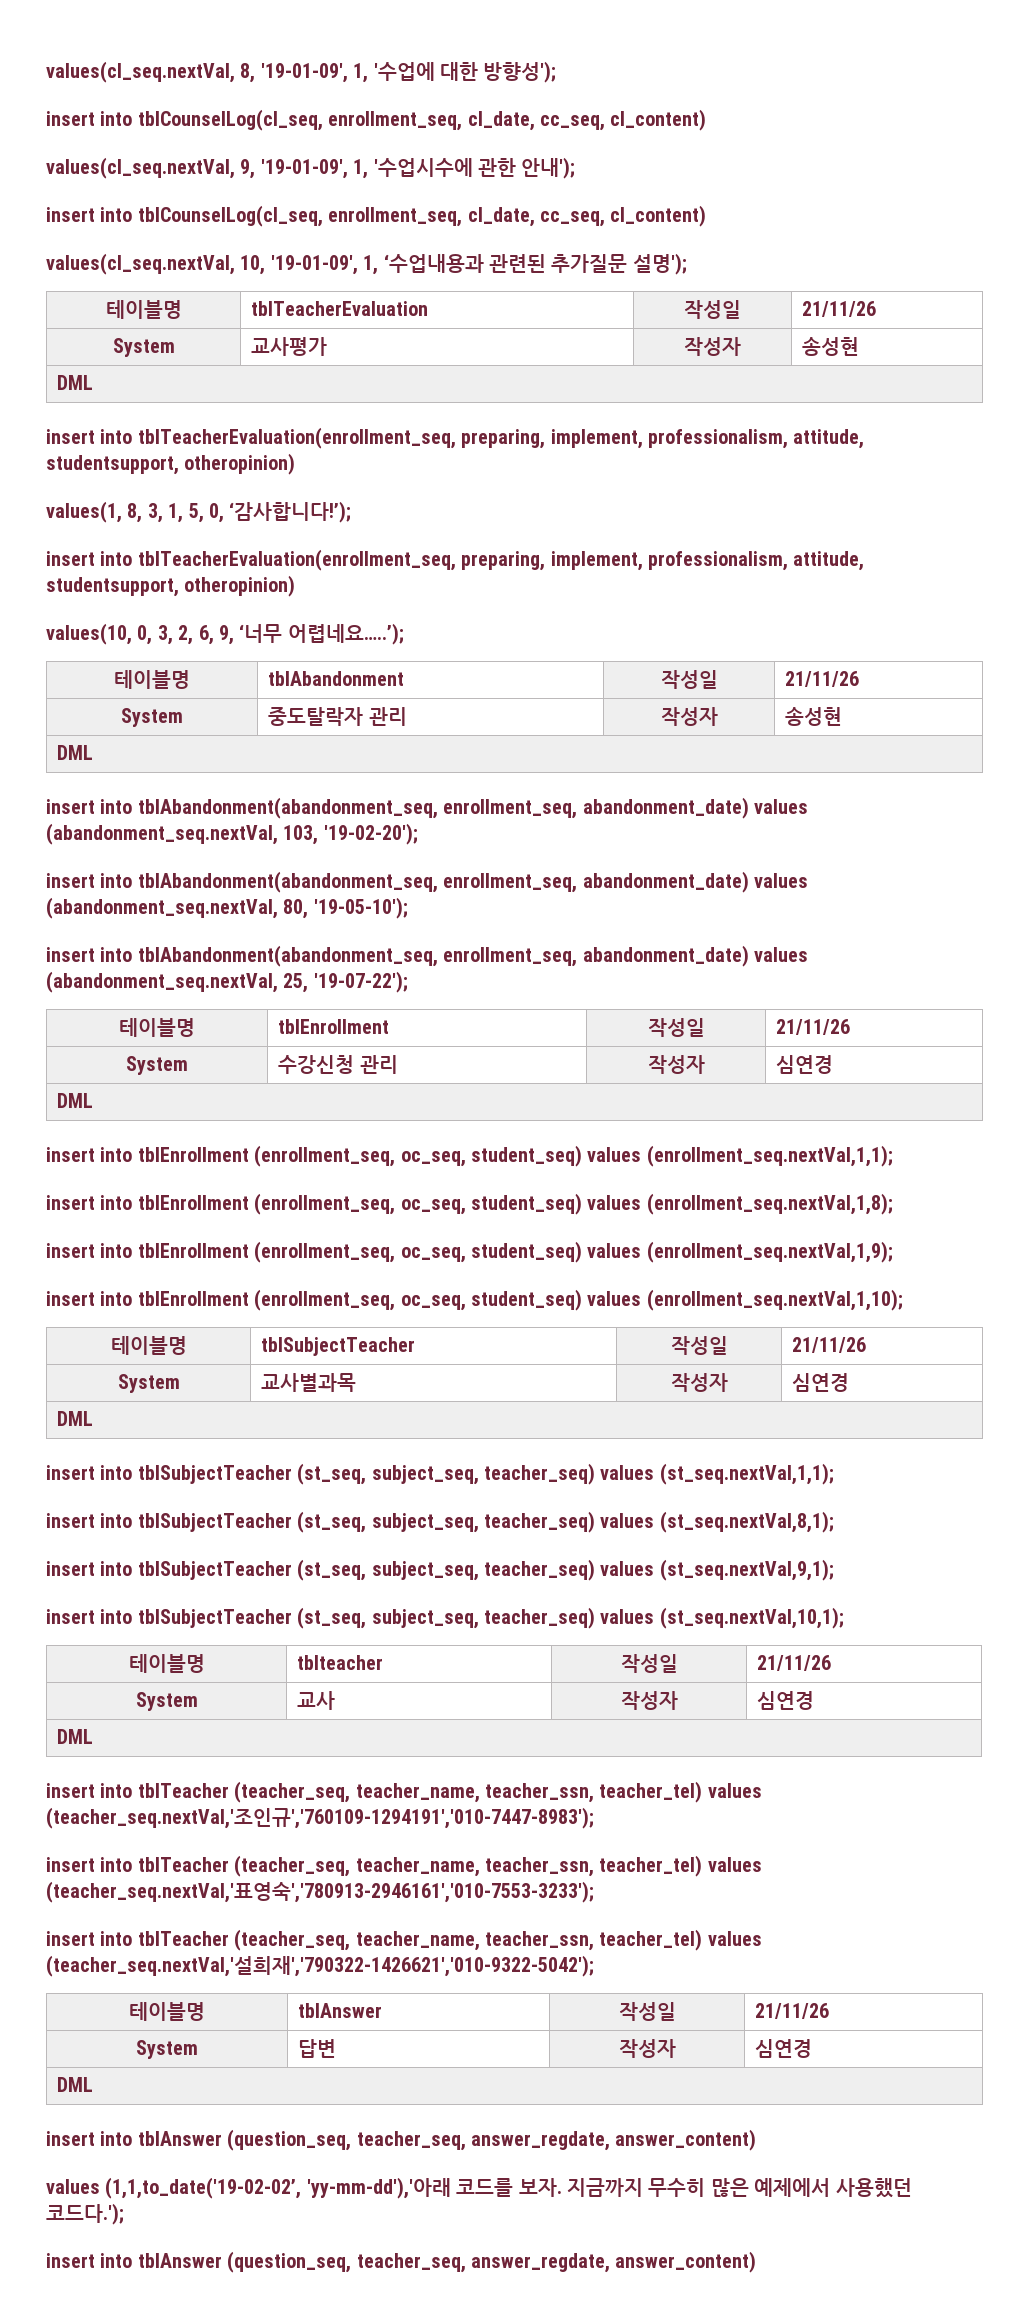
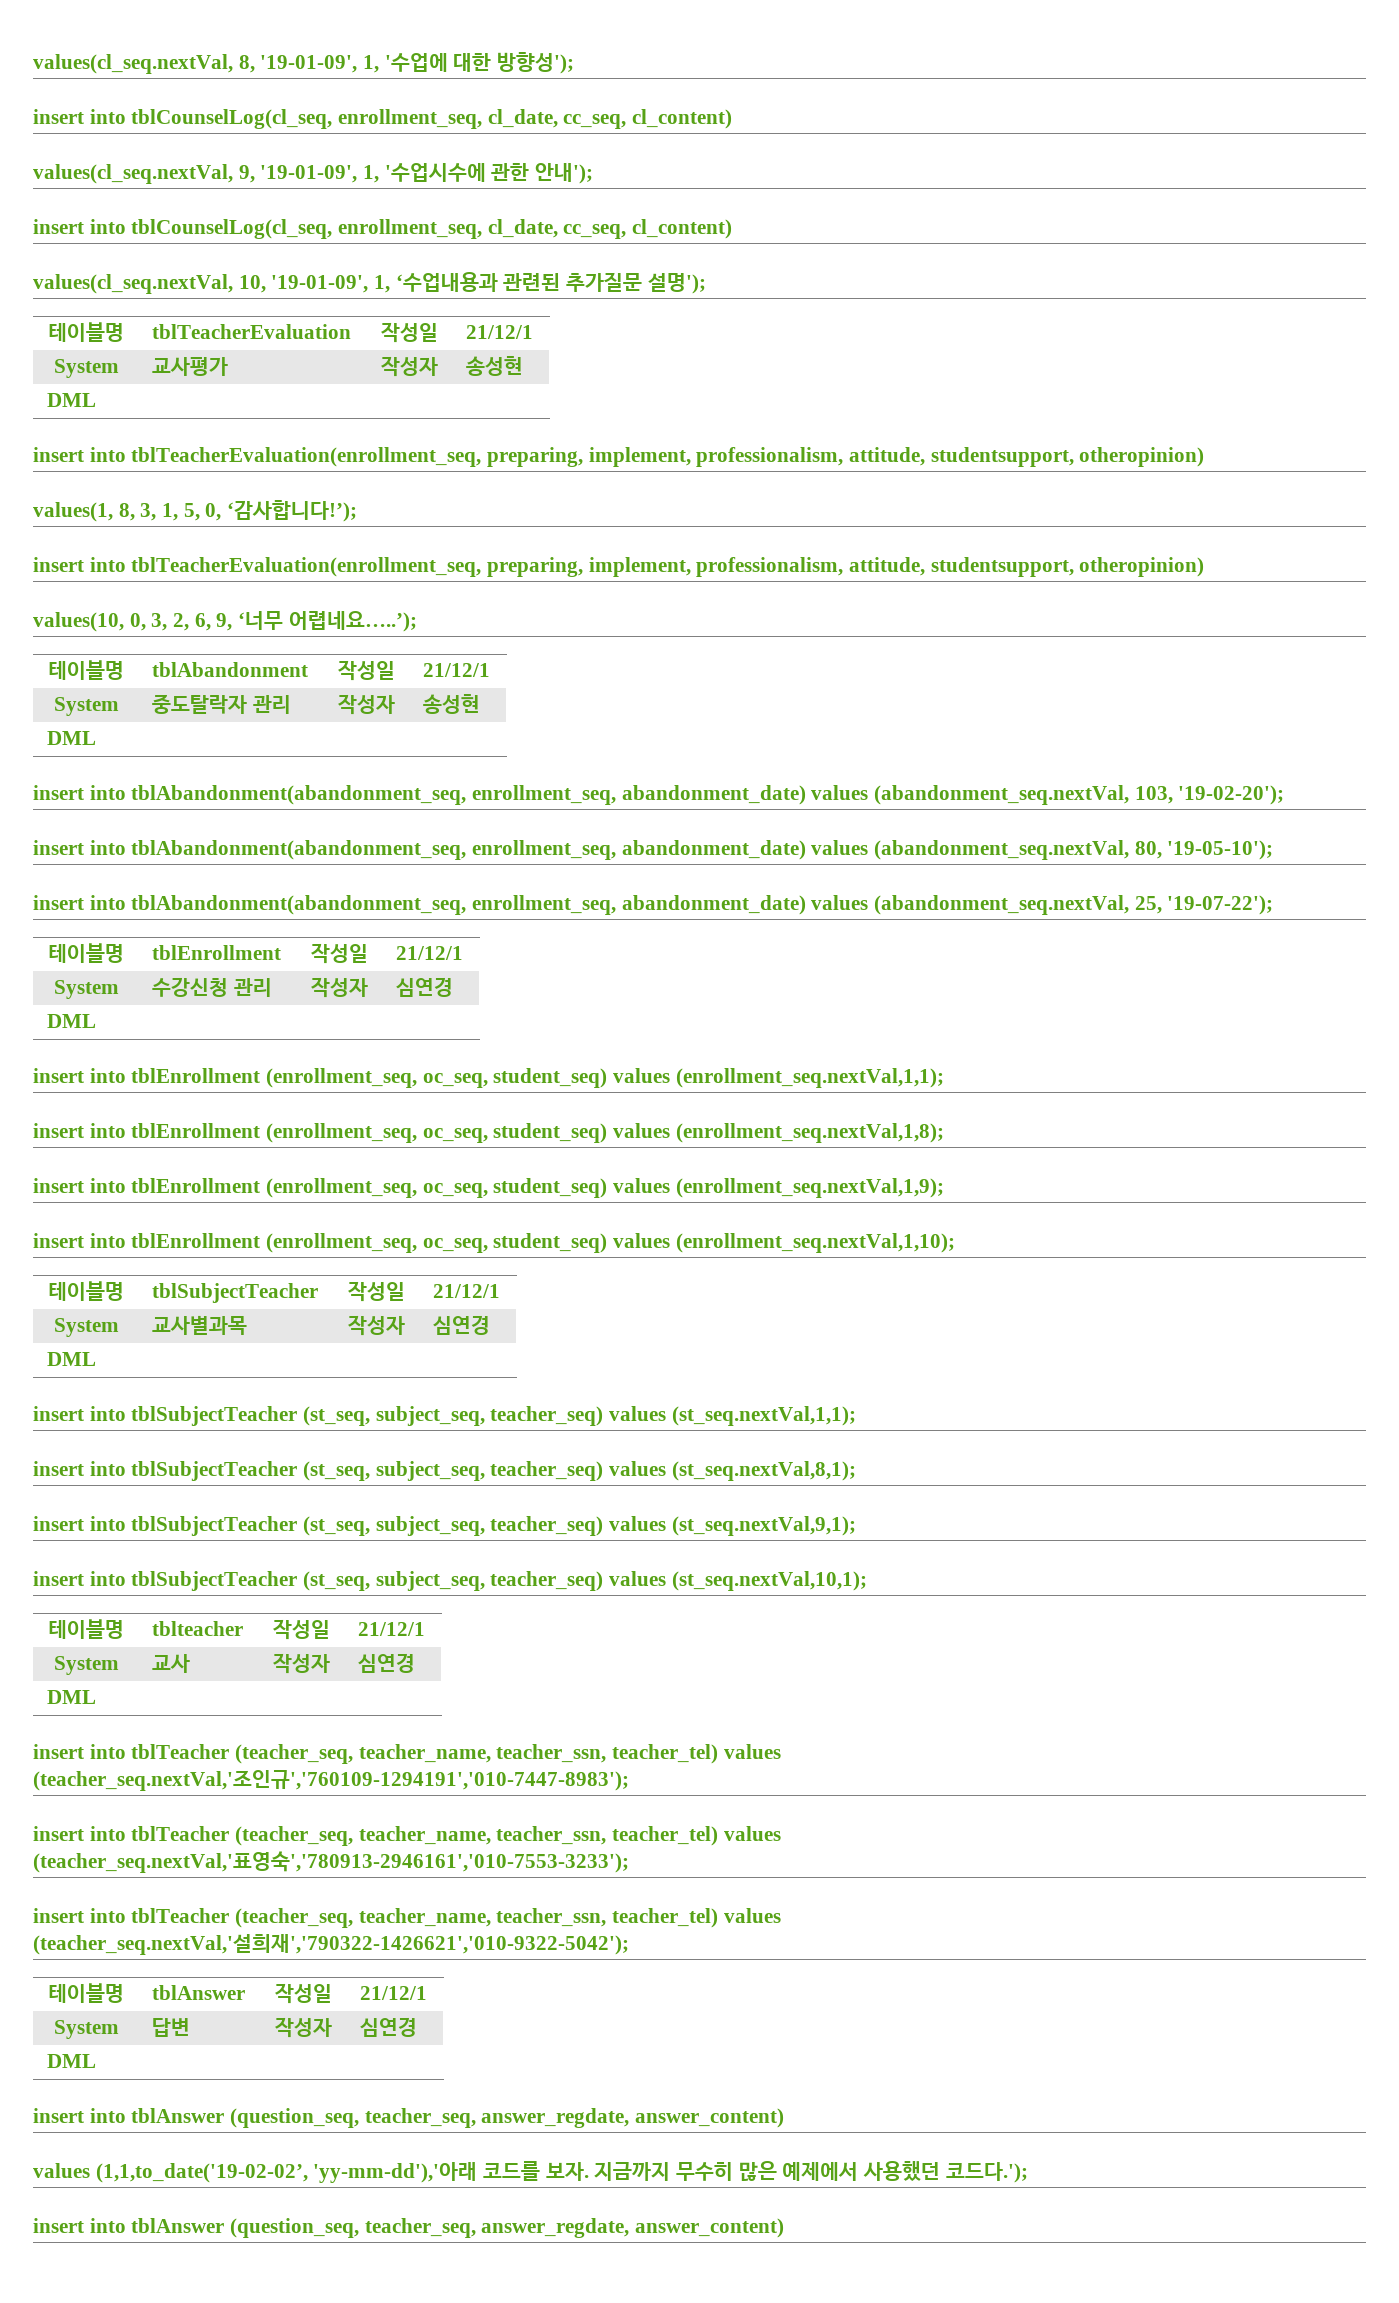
- 테이블명 | tblTeacherEvaluation | 작성일 | 21/11/26
+ 테이블명 | tblTeacherEvaluation | 작성일 | 21/12/1
- 테이블명 | tblAbandonment | 작성일 | 21/11/26
+ 테이블명 | tblAbandonment | 작성일 | 21/12/1
- 테이블명 | tblEnrollment | 작성일 | 21/11/26
+ 테이블명 | tblEnrollment | 작성일 | 21/12/1
- 테이블명 | tblSubjectTeacher | 작성일 | 21/11/26
+ 테이블명 | tblSubjectTeacher | 작성일 | 21/12/1
- 테이블명 | tblteacher | 작성일 | 21/11/26
+ 테이블명 | tblteacher | 작성일 | 21/12/1
- 테이블명 | tblAnswer | 작성일 | 21/11/26
+ 테이블명 | tblAnswer | 작성일 | 21/12/1

